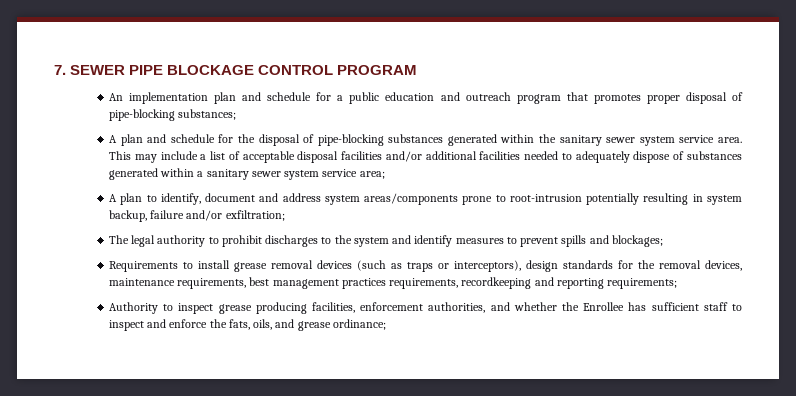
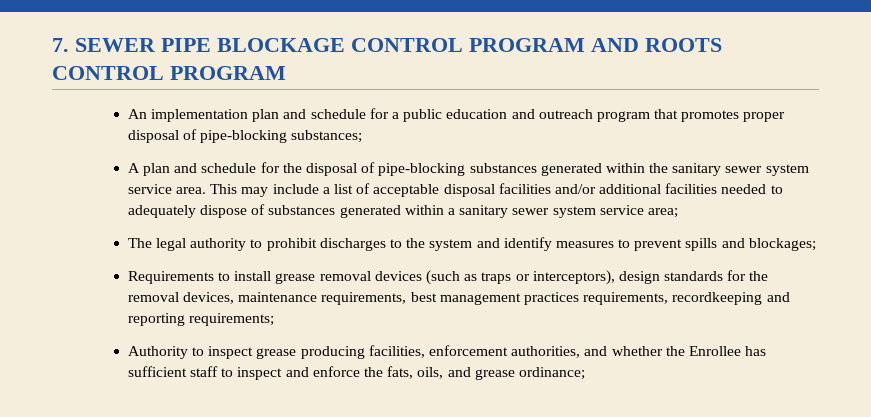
- 7. SEWER PIPE BLOCKAGE CONTROL PROGRAM
+ 7. SEWER PIPE BLOCKAGE CONTROL PROGRAM AND ROOTS CONTROL PROGRAM
- A plan to identify, document and address system areas/components prone to root-intrusion potentially resulting in system backup, failure and/or exfiltration;

